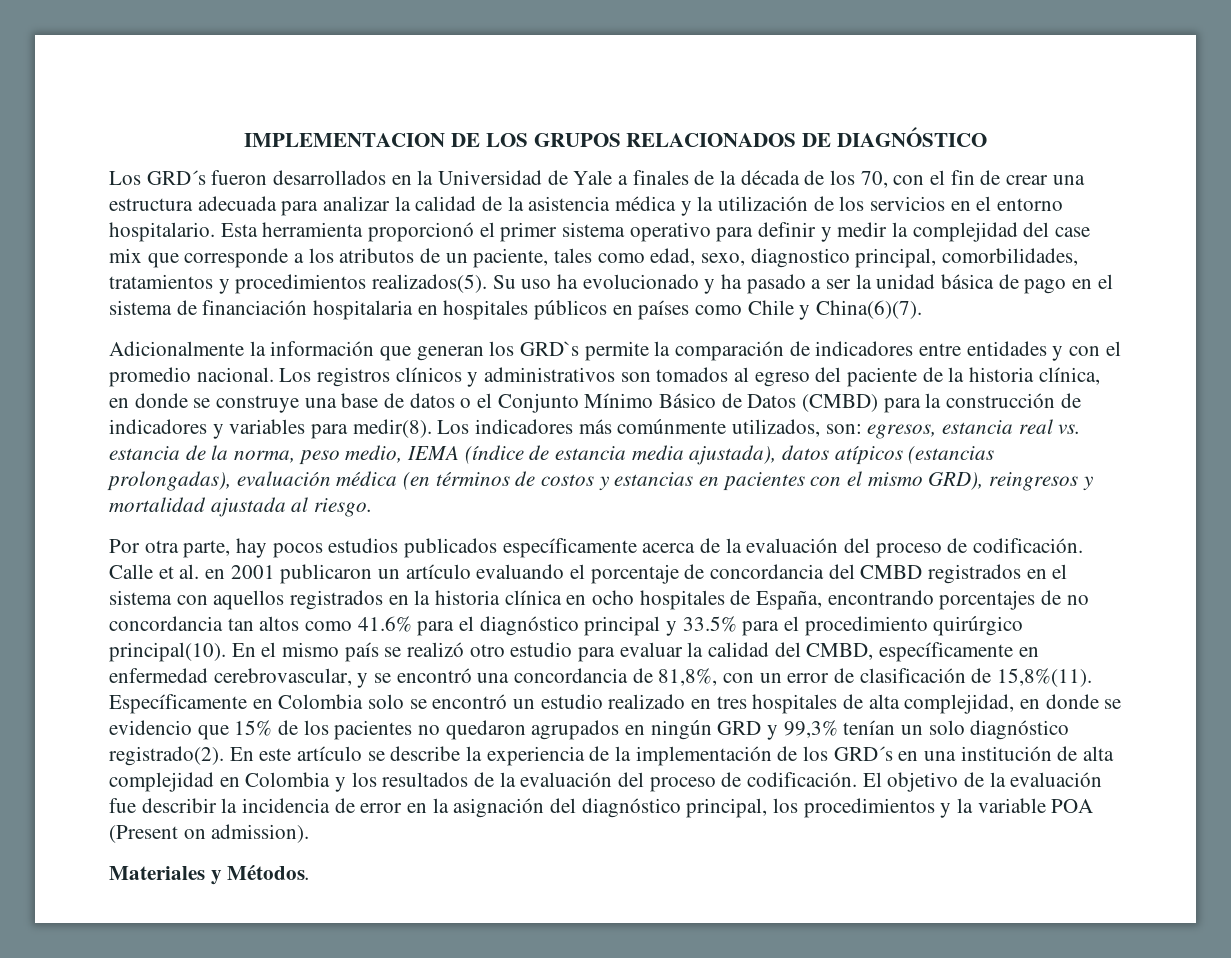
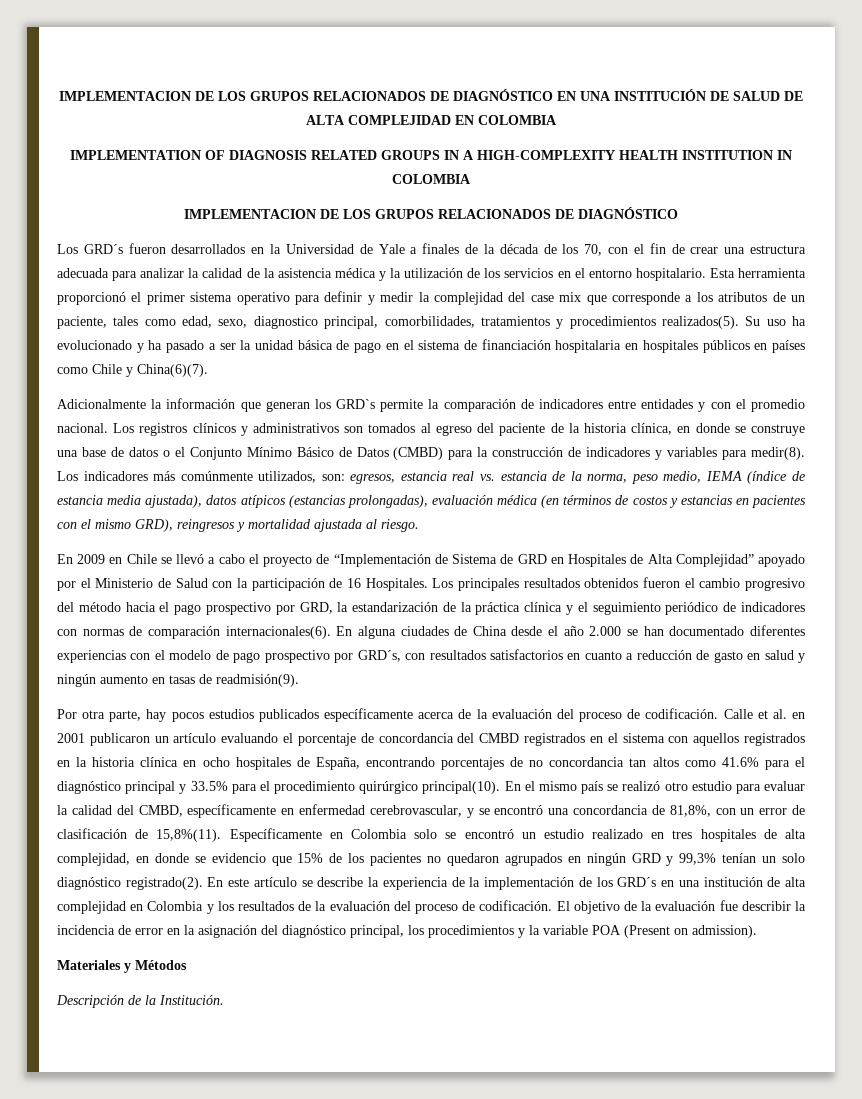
+ IMPLEMENTACION DE LOS GRUPOS RELACIONADOS DE DIAGNÓSTICO EN UNA INSTITUCIÓN DE SALUD DE ALTA COMPLEJIDAD EN COLOMBIA
+ IMPLEMENTATION OF DIAGNOSIS RELATED GROUPS IN A HIGH-COMPLEXITY HEALTH INSTITUTION IN COLOMBIA
+ En 2009 en Chile se llevó a cabo el proyecto de “Implementación de Sistema de GRD en Hospitales de Alta Complejidad” apoyado por el Ministerio de Salud con la participación de 16 Hospitales. Los principales resultados obtenidos fueron el cambio progresivo del método hacia el pago prospectivo por GRD, la estandarización de la práctica clínica y el seguimiento periódico de indicadores con normas de comparación internacionales(6). En alguna ciudades de China desde el año 2.000 se han documentado diferentes experiencias con el modelo de pago prospectivo por GRD´s, con resultados satisfactorios en cuanto a reducción de gasto en salud y ningún aumento en tasas de readmisión(9).
- Materiales y Métodos.
+ Materiales y Métodos
+ Descripción de la Institución.

